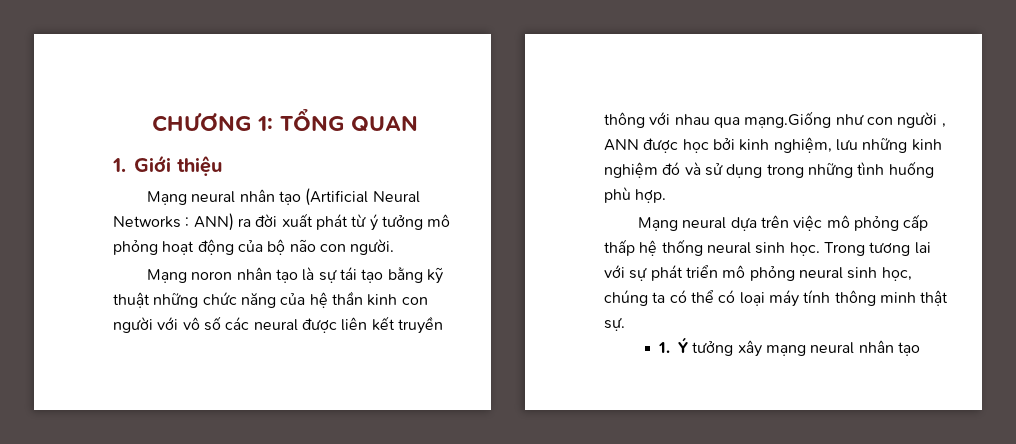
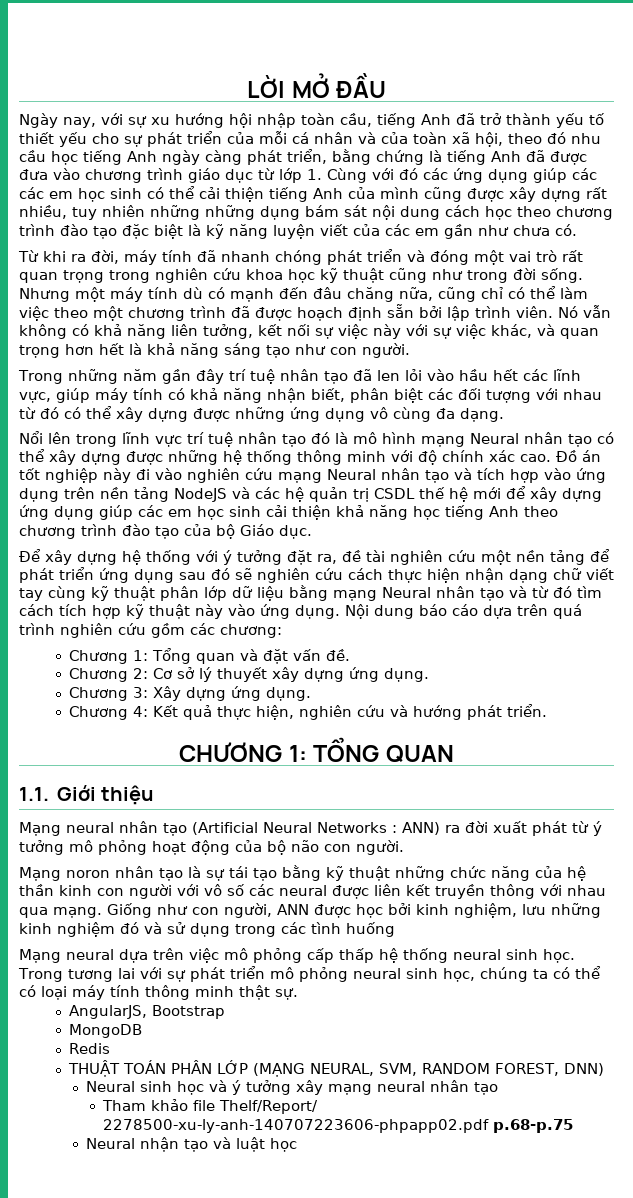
+ LỜI MỞ ĐẦU
+ Ngày nay, với sự xu hướng hội nhập toàn cầu, tiếng Anh đã trở thành yếu tố thiết yếu cho sự phát triển của mỗi cá nhân và của toàn xã hội, theo đó nhu cầu học tiếng Anh ngày càng phát triển, bằng chứng là tiếng Anh đã được đưa vào chương trình giáo dục từ lớp 1. Cùng với đó các ứng dụng giúp các các em học sinh có thể cải thiện tiếng Anh của mình cũng được xây dựng rất nhiều, tuy nhiên những những dụng bám sát nội dung cách học theo chương trình đào tạo đặc biệt là kỹ năng luyện viết của các em gần như chưa có.
+ Từ khi ra đời, máy tính đã nhanh chóng phát triển và đóng một vai trò rất quan trọng trong nghiên cứu khoa học kỹ thuật cũng như trong đời sống. Nhưng một máy tính dù có mạnh đến đâu chăng nữa, cũng chỉ có thể làm việc theo một chương trình đã được hoạch định sẵn bởi lập trình viên. Nó vẫn không có khả năng liên tưởng, kết nối sự việc này với sự việc khác, và quan trọng hơn hết là khả năng sáng tạo như con người.
+ Trong những năm gần đây trí tuệ nhân tạo đã len lỏi vào hầu hết các lĩnh vực, giúp máy tính có khả năng nhận biết, phân biệt các đối tượng với nhau từ đó có thể xây dựng được những ứng dụng vô cùng đa dạng.
+ Nổi lên trong lĩnh vực trí tuệ nhân tạo đó là mô hình mạng Neural nhân tạo có thể xây dựng được những hệ thống thông minh với độ chính xác cao. Đồ án tốt nghiệp này đi vào nghiên cứu mạng Neural nhân tạo và tích hợp vào ứng dụng trên nền tảng NodeJS và các hệ quản trị CSDL thế hệ mới để xây dựng ứng dụng giúp các em học sinh cải thiện khả năng học tiếng Anh theo chương trình đào tạo của bộ Giáo dục.
+ Để xây dựng hệ thống với ý tưởng đặt ra, đề tài nghiên cứu một nền tảng để phát triển ứng dụng sau đó sẽ nghiên cứu cách thực hiện nhận dạng chữ viết tay cùng kỹ thuật phân lớp dữ liệu bằng mạng Neural nhân tạo và từ đó tìm cách tích hợp kỹ thuật này vào ứng dụng. Nội dung báo cáo dựa trên quá trình nghiên cứu gồm các chương:
+ Chương 1: Tổng quan và đặt vấn đề.
+ Chương 2: Cơ sở lý thuyết xây dựng ứng dụng.
+ Chương 3: Xây dựng ứng dụng.
+ Chương 4: Kết quả thực hiện, nghiên cứu và hướng phát triển.
- 1. Giới thiệu
+ 1.1. Giới thiệu
- Mạng noron nhân tạo là sự tái tạo bằng kỹ thuật những chức năng của hệ thần kinh con người với vô số các neural được liên kết truyền thông với nhau qua mạng.Giống như con người , ANN được học bởi kinh nghiệm, lưu những kinh nghiệm đó và sử dụng trong những tình huống phù hợp.
+ Mạng noron nhân tạo là sự tái tạo bằng kỹ thuật những chức năng của hệ thần kinh con người với vô số các neural được liên kết truyền thông với nhau qua mạng. Giống như con người, ANN được học bởi kinh nghiệm, lưu những kinh nghiệm đó và sử dụng trong các tình huống
- 1. Ý tưởng xây mạng neural nhân tạo
+ AngularJS, Bootstrap
+ MongoDB
+ Redis
+ THUẬT TOÁN PHÂN LỚP (MẠNG NEURAL, SVM, RANDOM FOREST, DNN)
+ Neural sinh học và ý tưởng xây mạng neural nhân tạo
+ Tham khảo file Thelf/Report/ 2278500-xu-ly-anh-140707223606-phpapp02.pdf p.68-p.75
+ Neural nhận tạo và luật học

